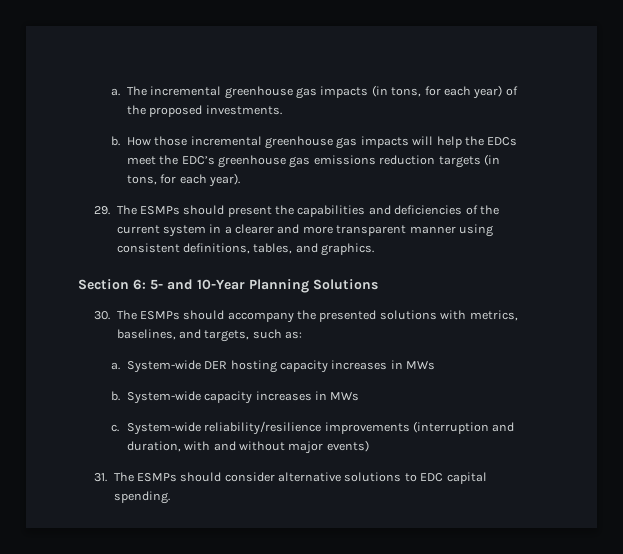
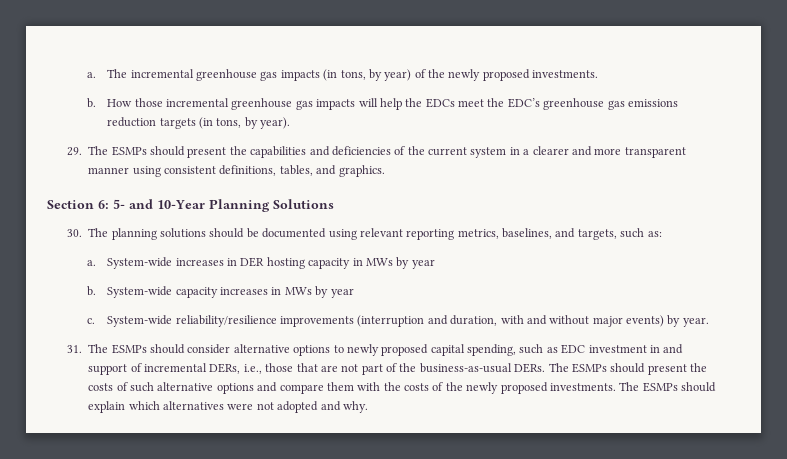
- The incremental greenhouse gas impacts (in tons, for each year) of the proposed investments.
+ The incremental greenhouse gas impacts (in tons, by year) of the newly proposed investments.
- How those incremental greenhouse gas impacts will help the EDCs meet the EDC’s greenhouse gas emissions reduction targets (in tons, for each year).
+ How those incremental greenhouse gas impacts will help the EDCs meet the EDC’s greenhouse gas emissions reduction targets (in tons, by year).
- 30. The ESMPs should accompany the presented solutions with metrics, baselines, and targets, such as:
+ 30. The planning solutions should be documented using relevant reporting metrics, baselines, and targets, such as:
- System-wide DER hosting capacity increases in MWs
+ System-wide increases in DER hosting capacity in MWs by year
- System-wide capacity increases in MWs
+ System-wide capacity increases in MWs by year
- System-wide reliability/resilience improvements (interruption and duration, with and without major events)
+ System-wide reliability/resilience improvements (interruption and duration, with and without major events) by year.
- 31. The ESMPs should consider alternative solutions to EDC capital spending.
+ 31. The ESMPs should consider alternative options to newly proposed capital spending, such as EDC investment in and support of incremental DERs, i.e., those that are not part of the business-as-usual DERs. The ESMPs should present the costs of such alternative options and compare them with the costs of the newly proposed investments. The ESMPs should explain which alternatives were not adopted and why.

